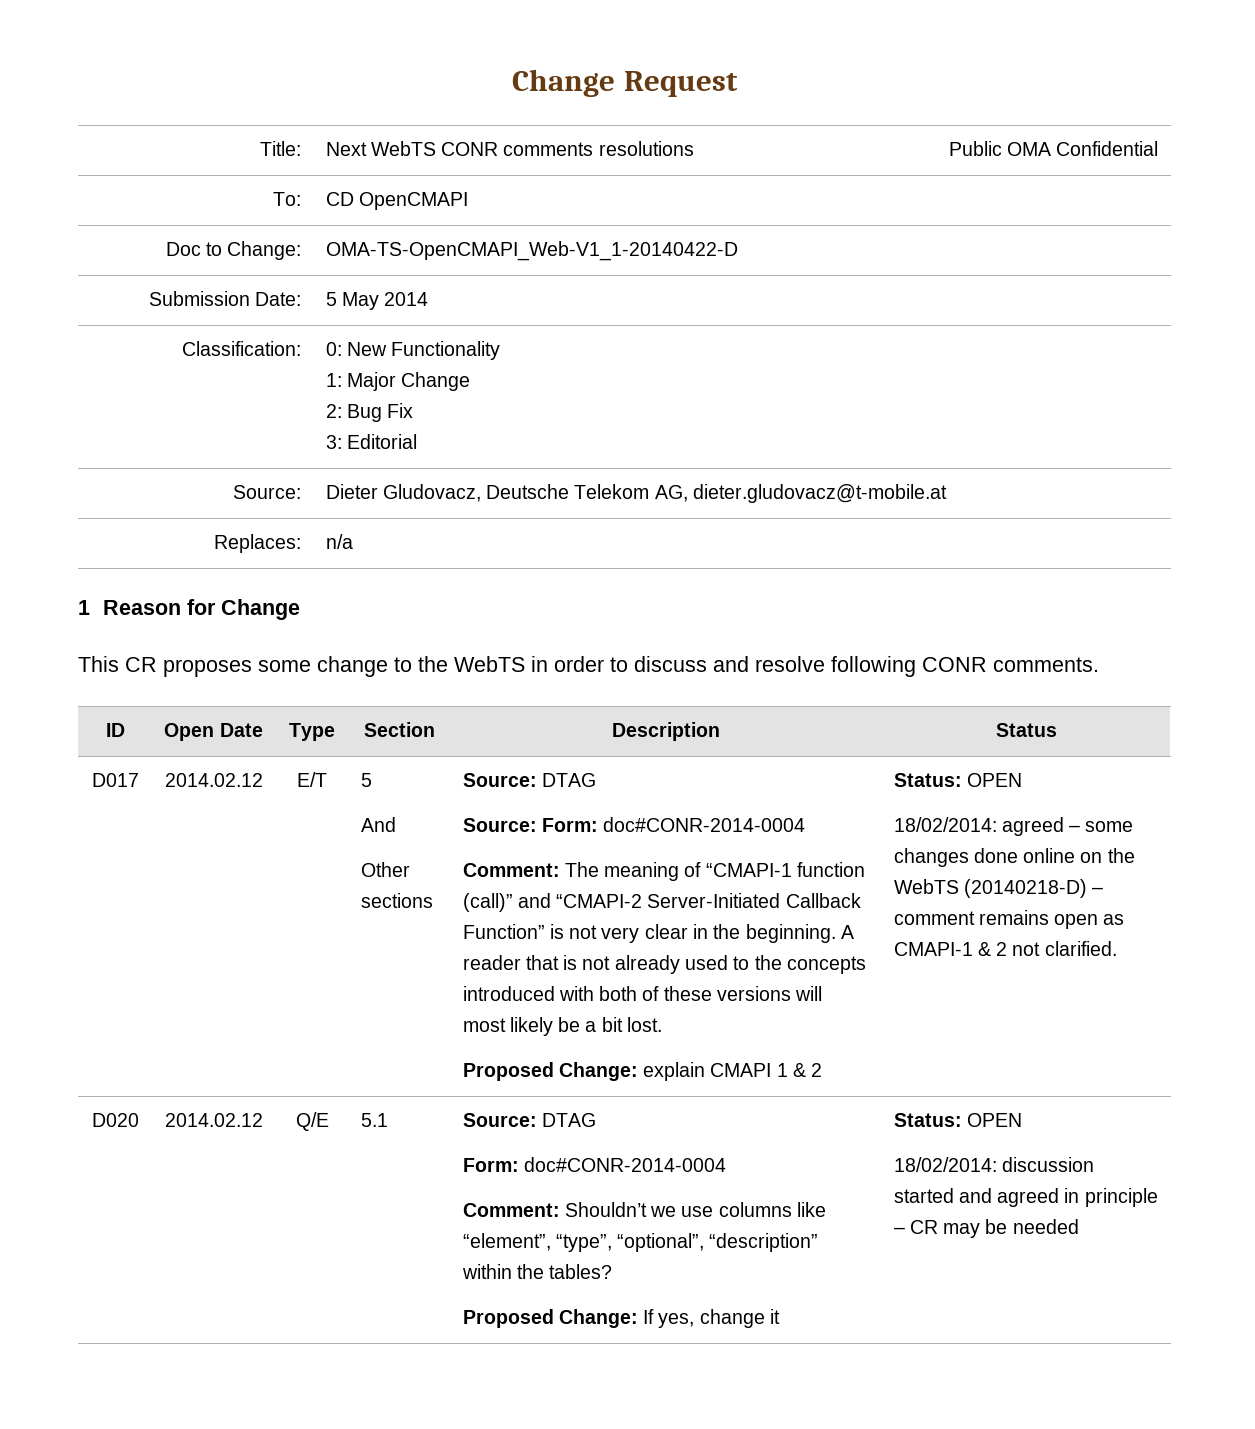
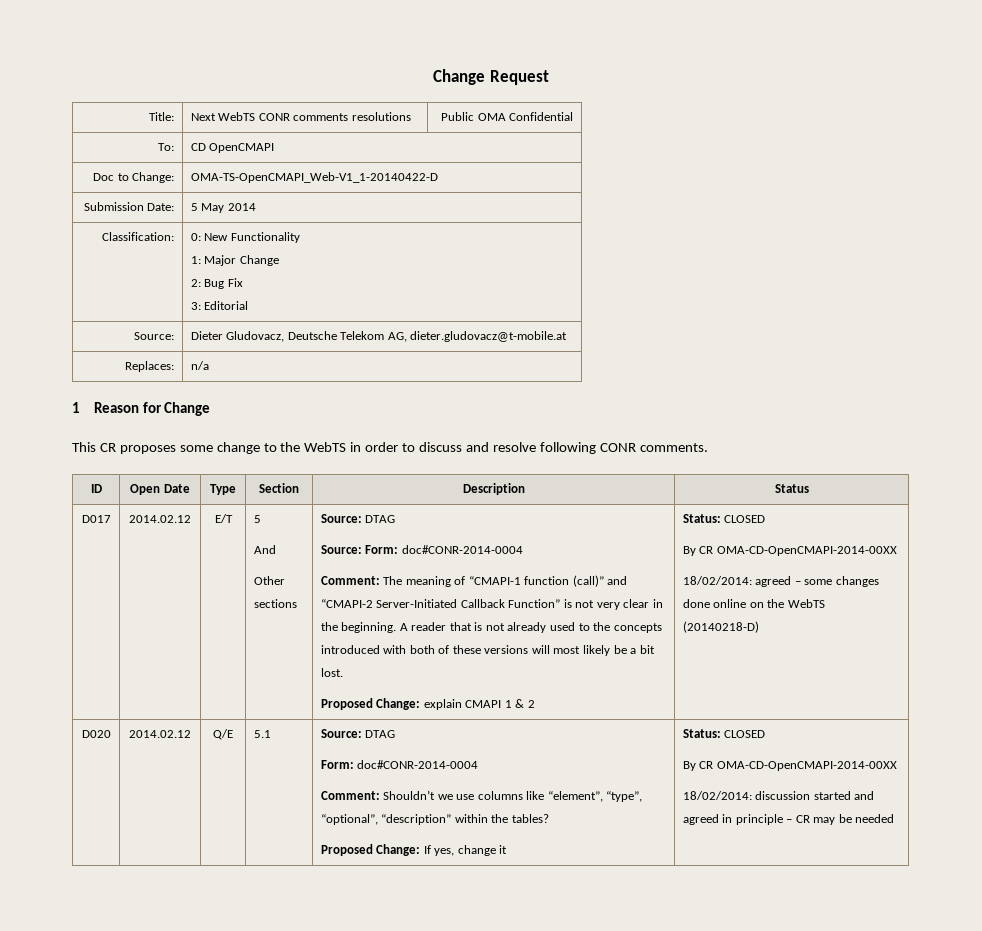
- Proposed Change: explain CMAPI 1 & 2 | Status: OPEN
+ Proposed Change: explain CMAPI 1 & 2 | Status: CLOSED
+ By CR OMA-CD-OpenCMAPI-2014-00XX
- 18/02/2014: agreed – some changes done online on the WebTS (20140218-D) – comment remains open as CMAPI-1 & 2 not clarified.
+ 18/02/2014: agreed – some changes done online on the WebTS (20140218-D)
- Proposed Change: If yes, change it | Status: OPEN
+ Proposed Change: If yes, change it | Status: CLOSED
+ By CR OMA-CD-OpenCMAPI-2014-00XX

